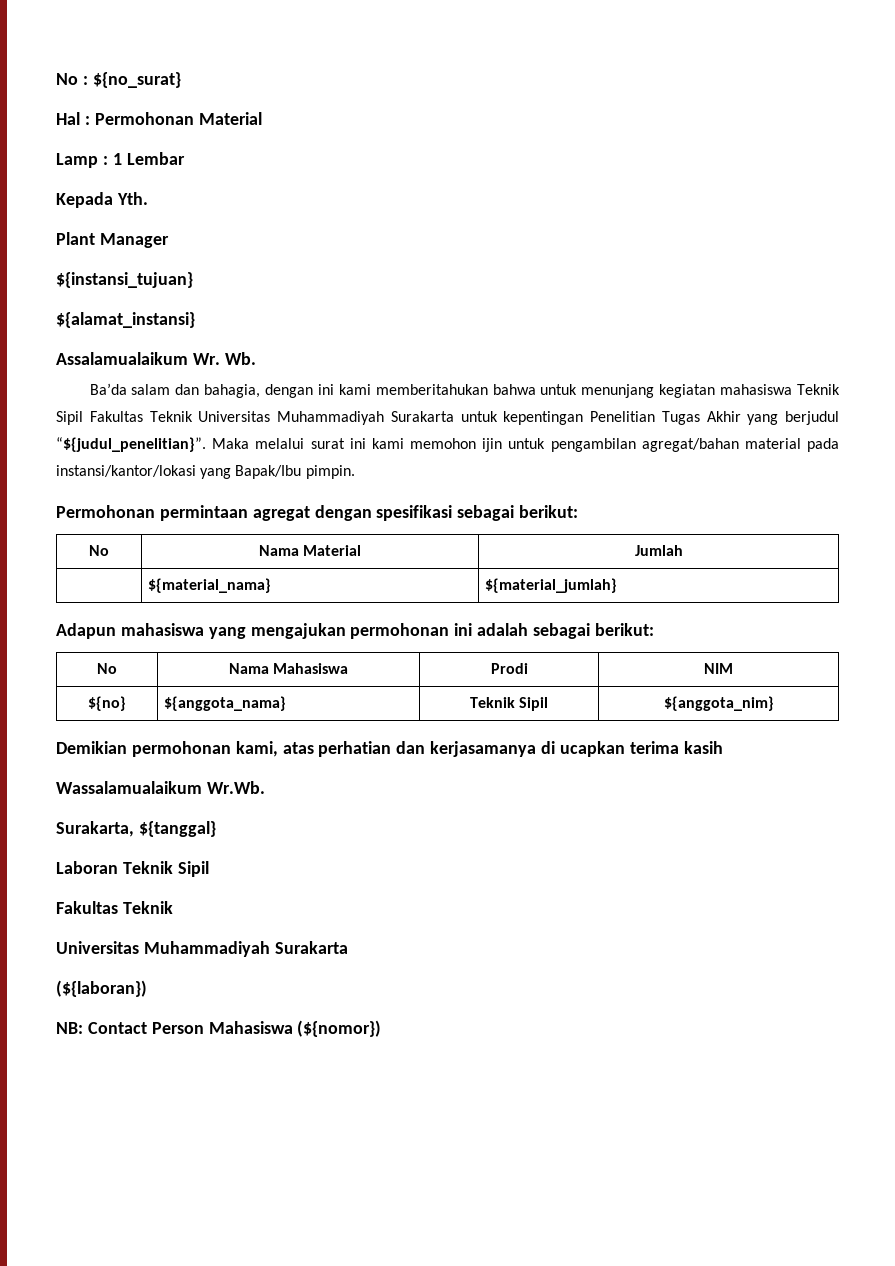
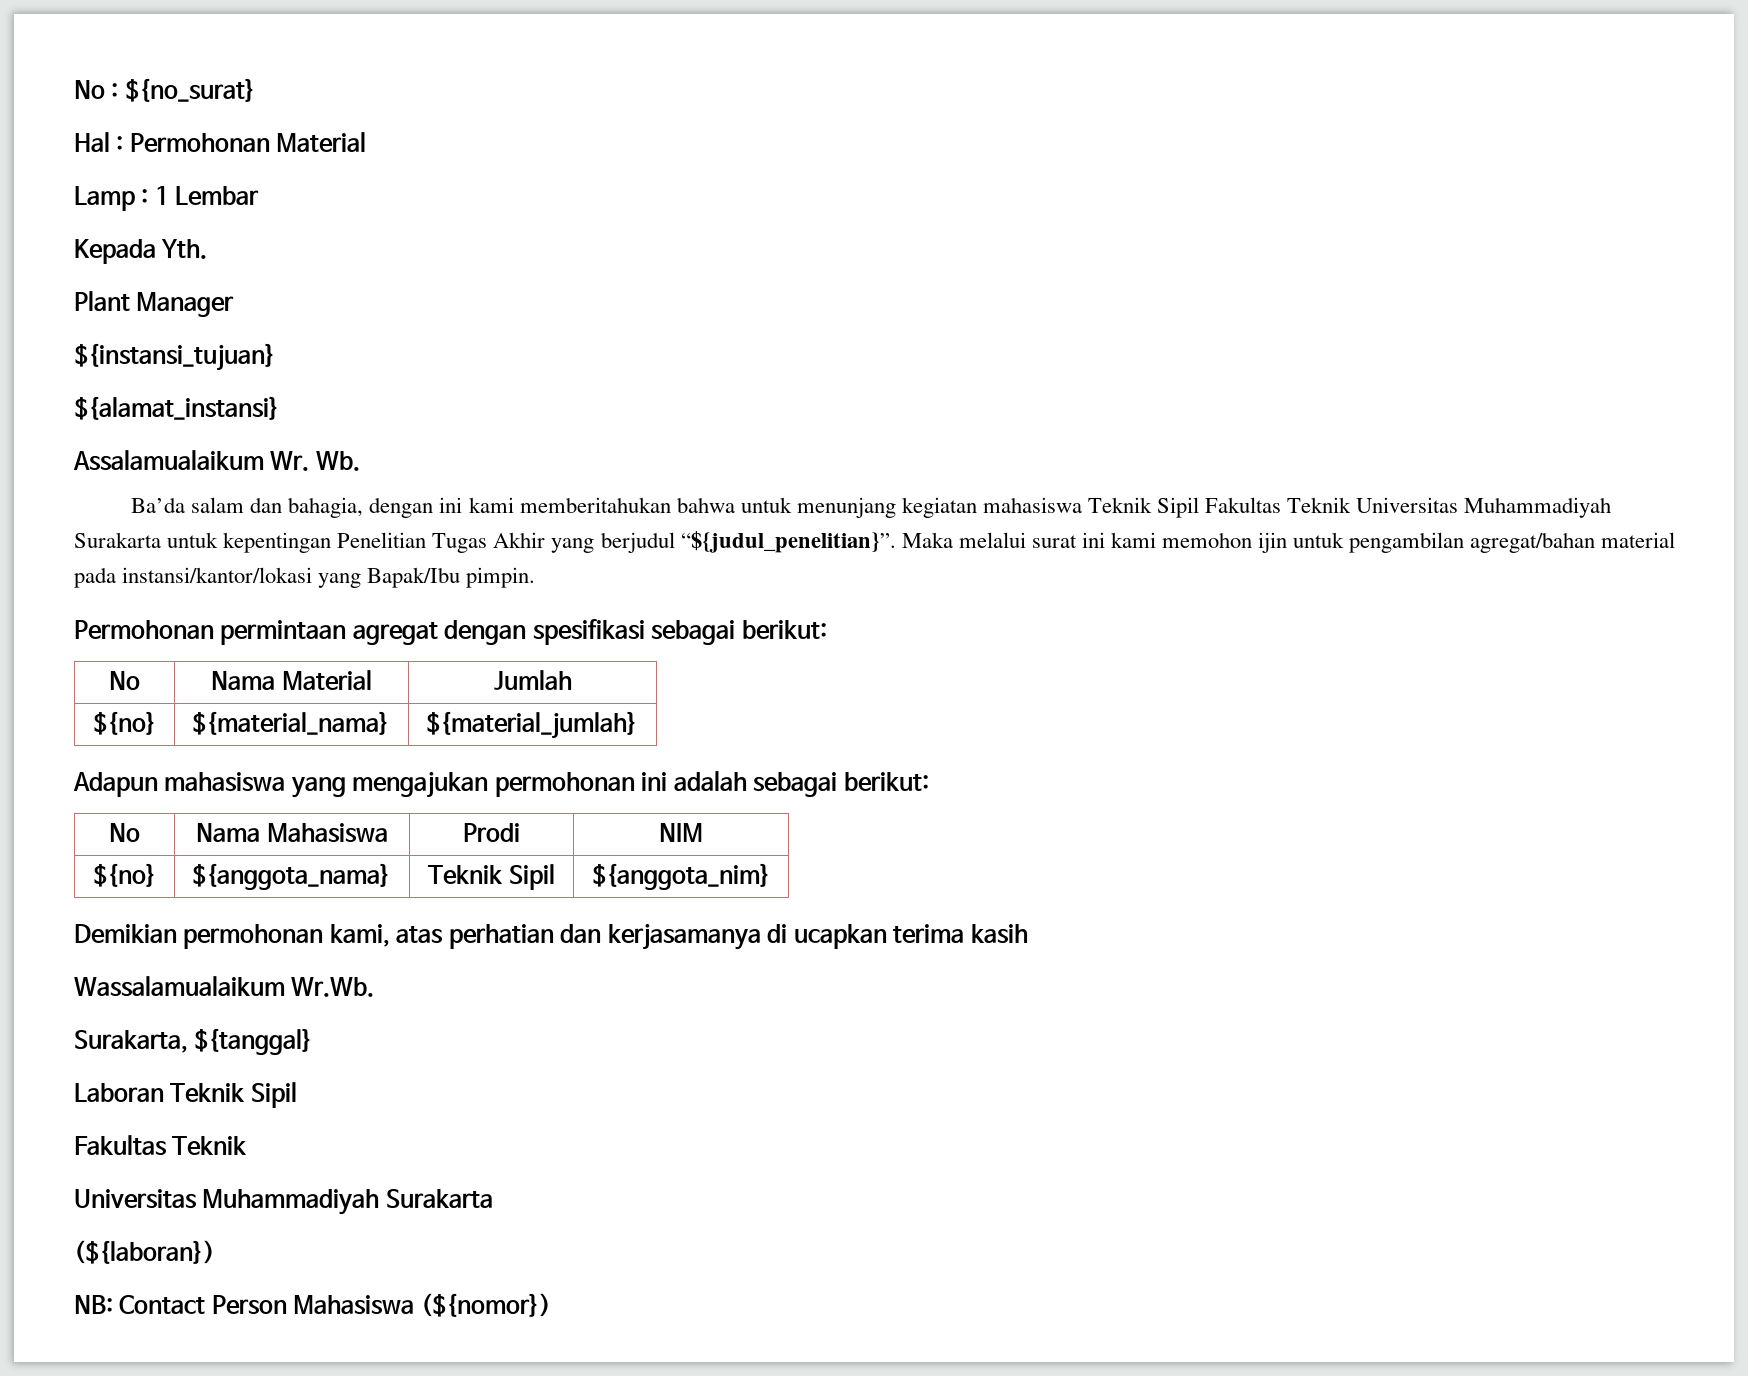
- | ${material_nama} | ${material_jumlah}
+ ${no} | ${material_nama} | ${material_jumlah}

